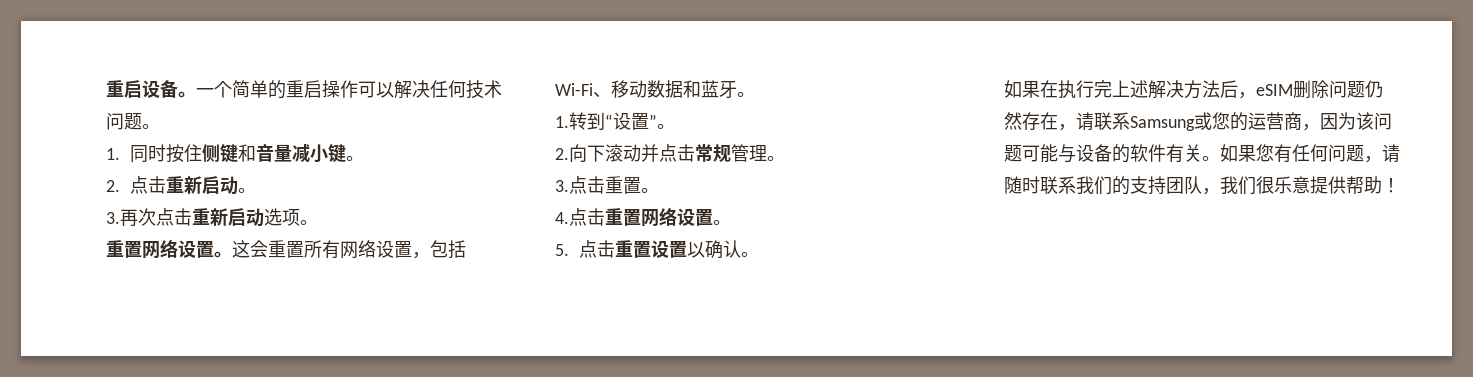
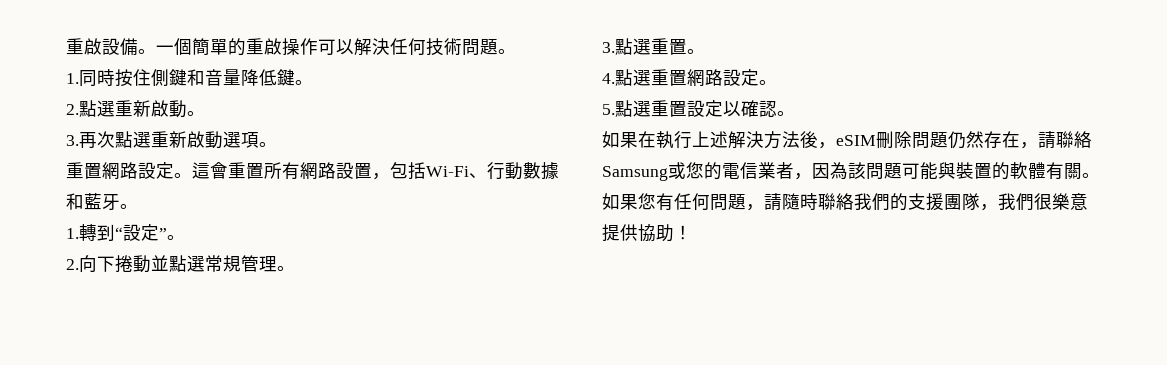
- 重启设备。一个简单的重启操作可以解决任何技术问题。
- 1.同时按住侧键和音量减小键。
- 2.点击重新启动。
+ 重啟設備。一個簡單的重啟操作可以解決任何技術問題。
+ 1.同時按住側鍵和音量降低鍵。
+ 2.點選重新啟動。
- 3.再次点击重新启动选项。
- 重置网络设置。这会重置所有网络设置，包括Wi-Fi、移动数据和蓝牙。
+ 3.再次點選重新啟動選項。
+ 重置網路設定。這會重置所有網路設置，包括Wi-Fi、行動數據和藍牙。
- 1.转到“设置”。
+ 1.轉到“設定”。
- 2.向下滚动并点击常规管理。
+ 2.向下捲動並點選常規管理。
- 3.点击重置。
+ 3.點選重置。
- 4.点击重置网络设置。
- 5.点击重置设置以确认。
- 如果在执行完上述解决方法后，eSIM删除问题仍然存在，请联系Samsung或您的运营商，因为该问题可能与设备的软件有关。如果您有任何问题，请随时联系我们的支持团队，我们很乐意提供帮助！
+ 4.點選重置網路設定。
+ 5.點選重置設定以確認。
+ 如果在執行上述解決方法後，eSIM刪除問題仍然存在，請聯絡Samsung或您的電信業者，因為該問題可能與裝置的軟體有關。如果您有任何問題，請隨時聯絡我們的支援團隊，我們很樂意提供協助！

